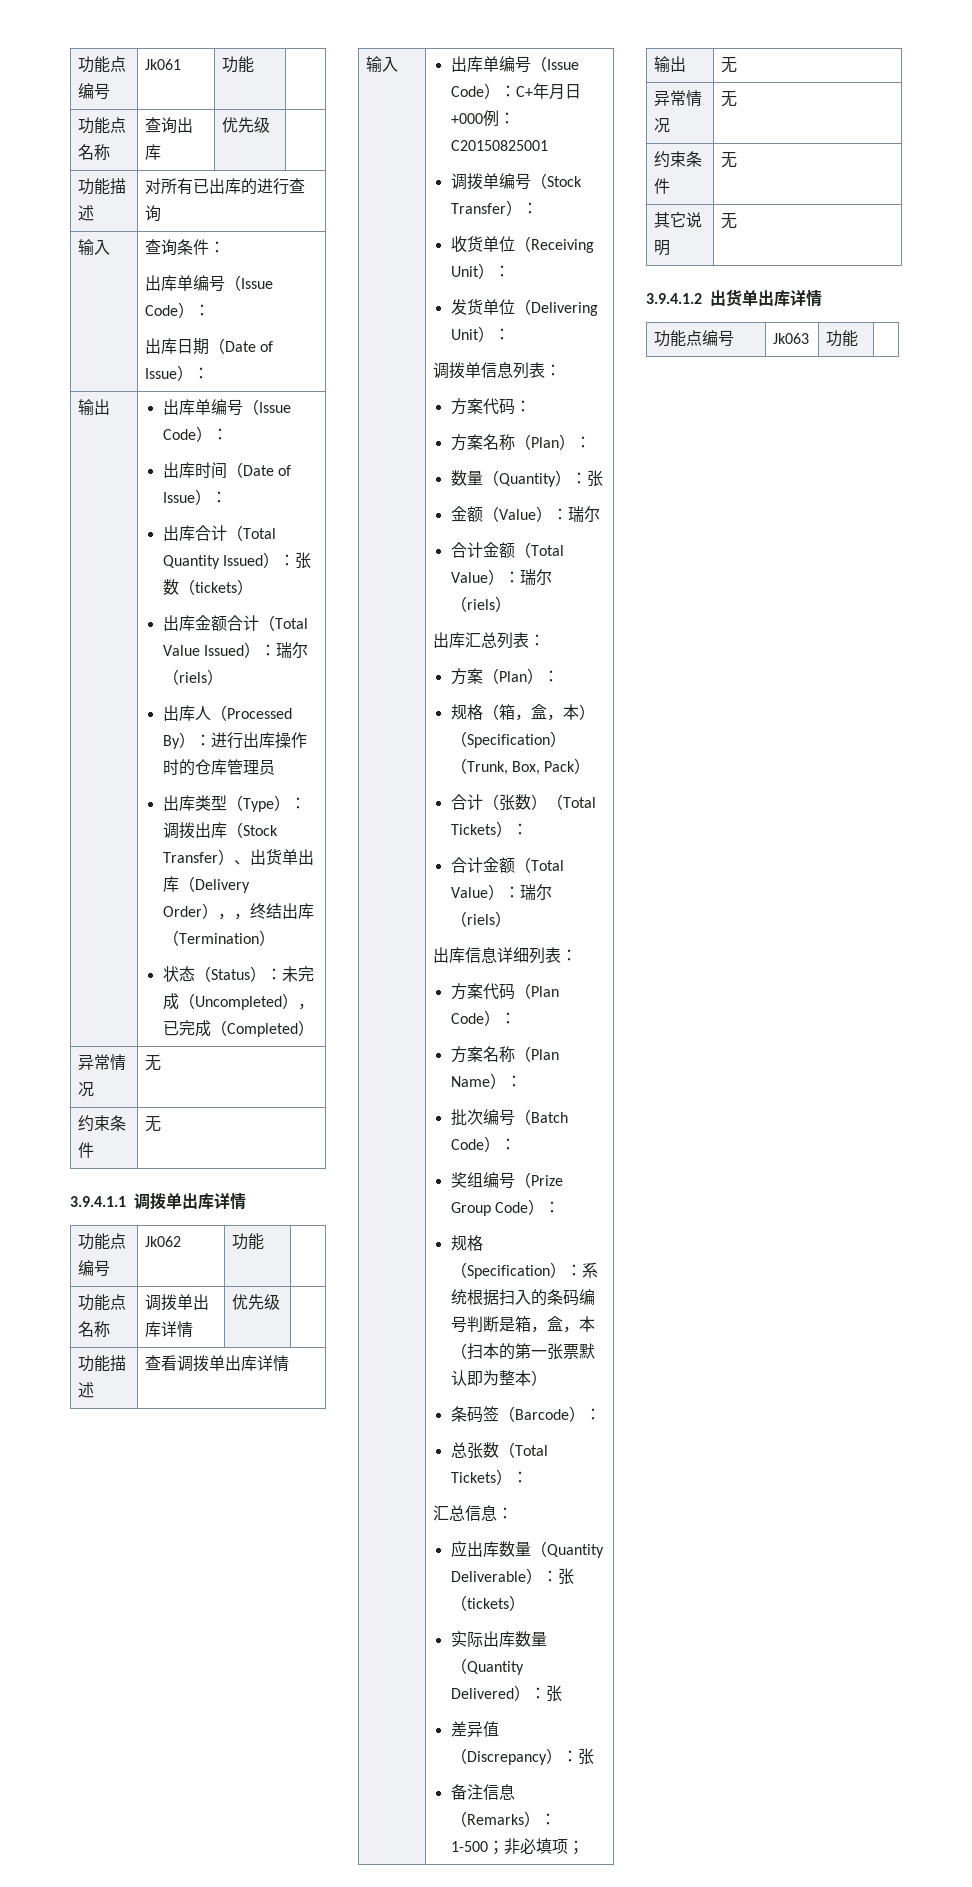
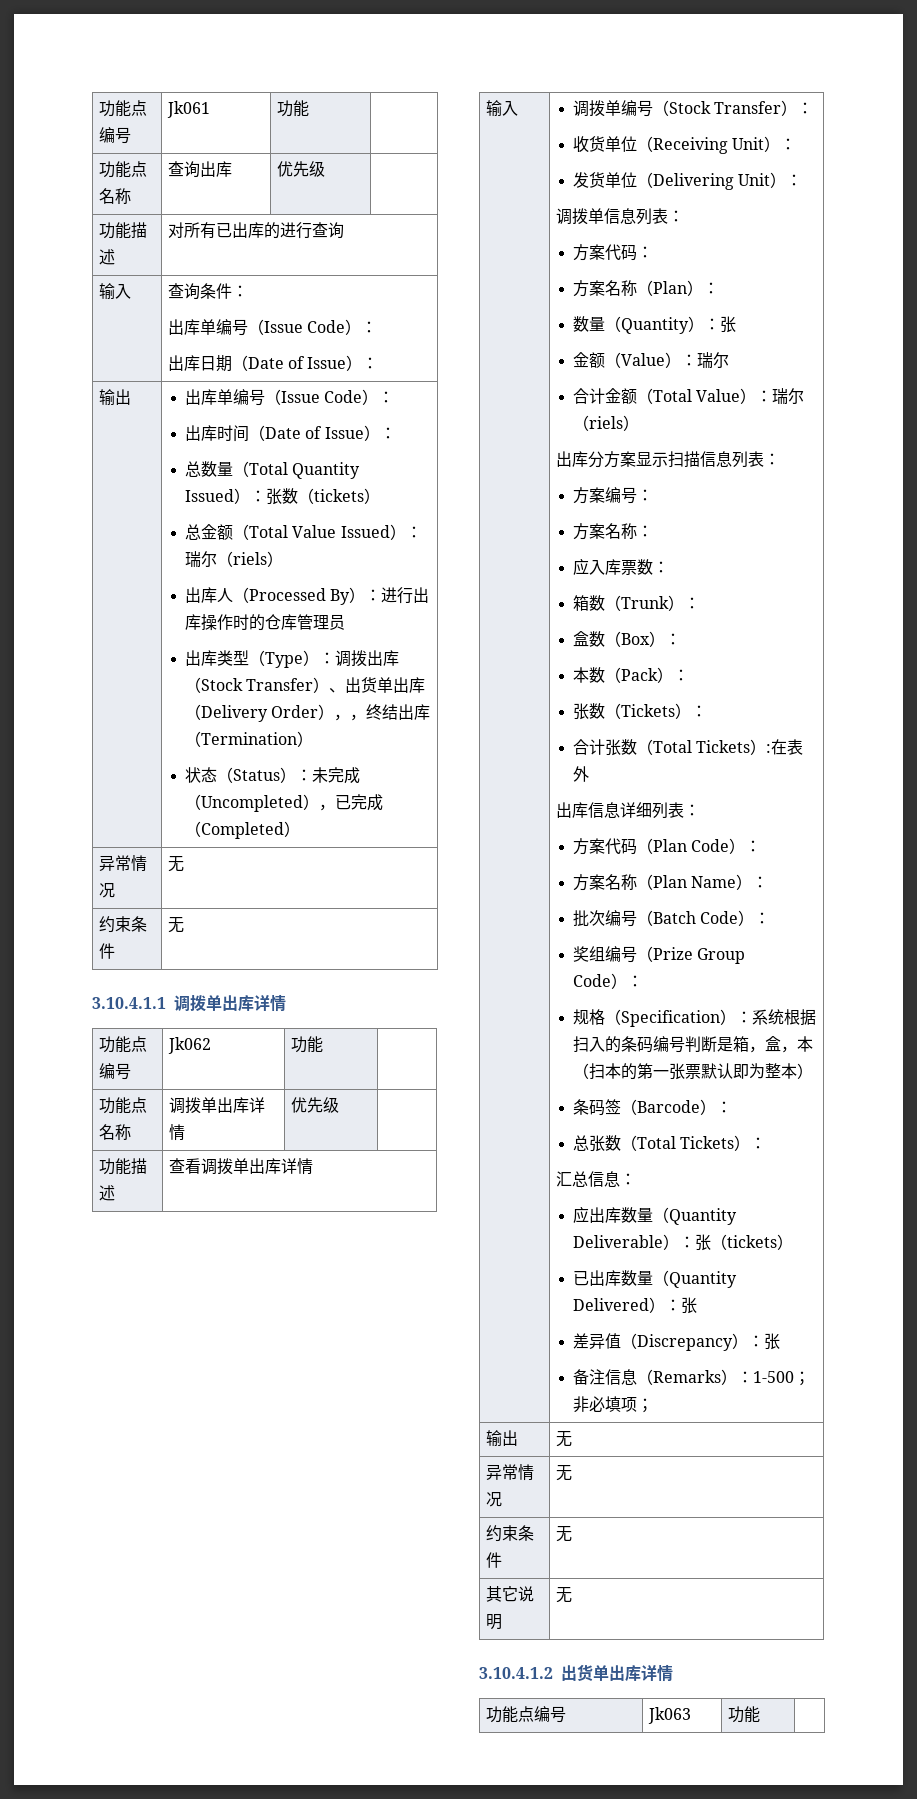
- 出库合计（Total Quantity Issued）：张数（tickets）
+ 总数量（Total Quantity Issued）：张数（tickets）
- 出库金额合计（Total Value Issued）：瑞尔（riels）
+ 总金额（Total Value Issued）：瑞尔（riels）
- 3.9.4.1.1调拨单出库详情
+ 3.10.4.1.1调拨单出库详情
- 出库单编号（Issue Code）：C+年月日+000例：C20150825001
- 出库汇总列表：
- 方案（Plan）：
- 规格（箱，盒，本）（Specification）（Trunk, Box, Pack）
- 合计（张数）（Total Tickets）：
- 合计金额（Total Value）：瑞尔（riels）
+ 出库分方案显示扫描信息列表：
+ 方案编号：
+ 方案名称：
+ 应入库票数：
+ 箱数（Trunk）：
+ 盒数（Box）：
+ 本数（Pack）：
+ 张数（Tickets）：
+ 合计张数（Total Tickets）:在表外
- 实际出库数量（Quantity Delivered）：张
+ 已出库数量（Quantity Delivered）：张
- 3.9.4.1.2出货单出库详情
+ 3.10.4.1.2出货单出库详情

